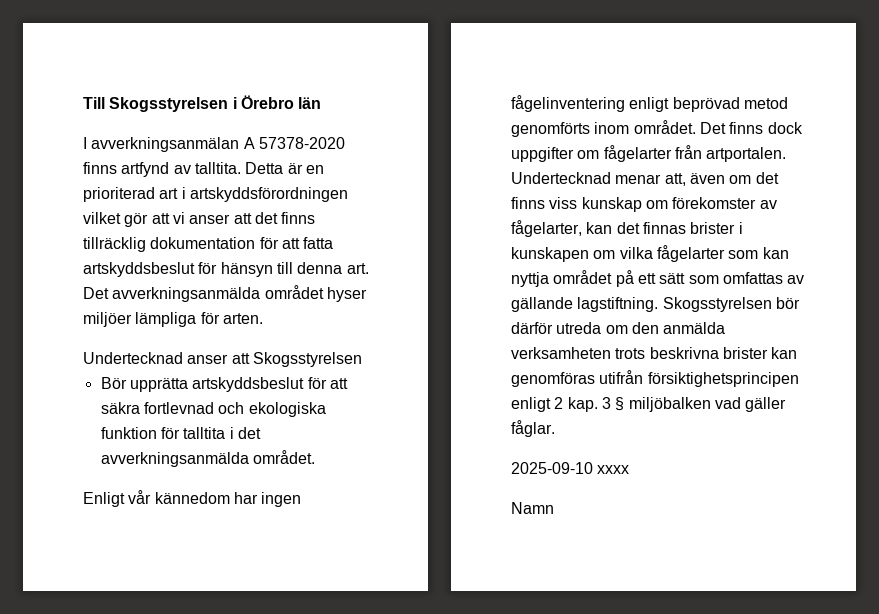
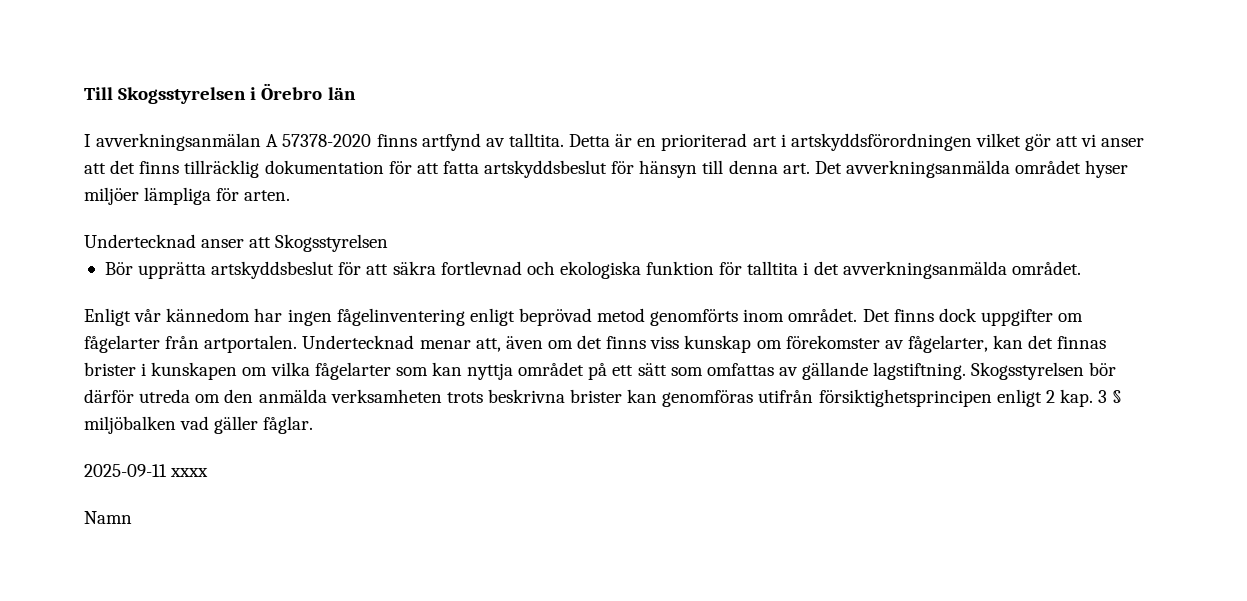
- 2025-09-10 xxxx
+ 2025-09-11 xxxx

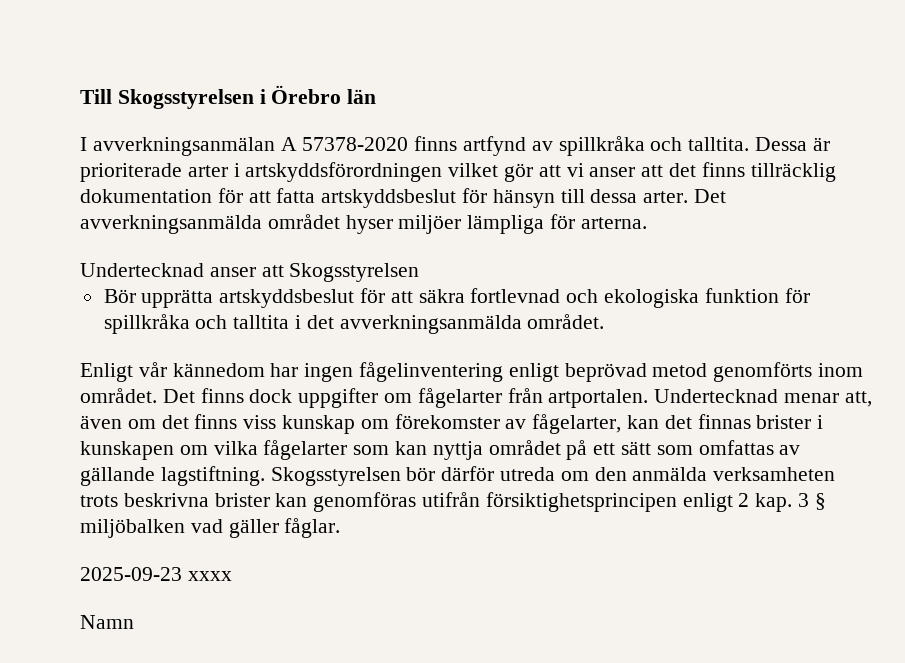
- I avverkningsanmälan A 57378-2020 finns artfynd av talltita. Detta är en prioriterad art i artskyddsförordningen vilket gör att vi anser att det finns tillräcklig dokumentation för att fatta artskyddsbeslut för hänsyn till denna art. Det avverkningsanmälda området hyser miljöer lämpliga för arten.
+ I avverkningsanmälan A 57378-2020 finns artfynd av spillkråka och talltita. Dessa är prioriterade arter i artskyddsförordningen vilket gör att vi anser att det finns tillräcklig dokumentation för att fatta artskyddsbeslut för hänsyn till dessa arter. Det avverkningsanmälda området hyser miljöer lämpliga för arterna.
- Bör upprätta artskyddsbeslut för att säkra fortlevnad och ekologiska funktion för talltita i det avverkningsanmälda området.
+ Bör upprätta artskyddsbeslut för att säkra fortlevnad och ekologiska funktion för spillkråka och talltita i det avverkningsanmälda området.
- 2025-09-11 xxxx
+ 2025-09-23 xxxx

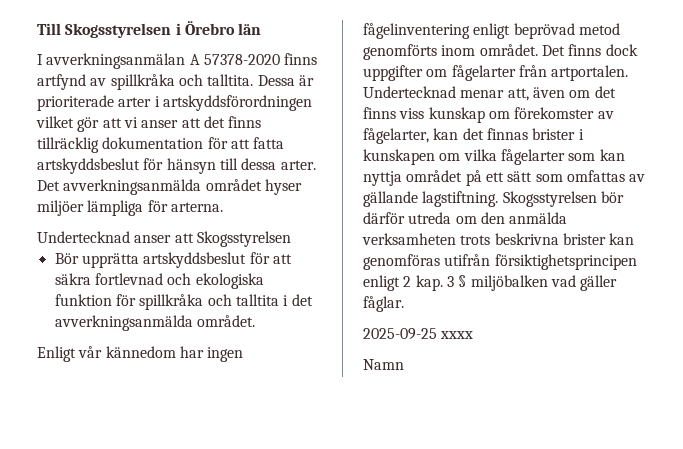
- 2025-09-23 xxxx
+ 2025-09-25 xxxx

